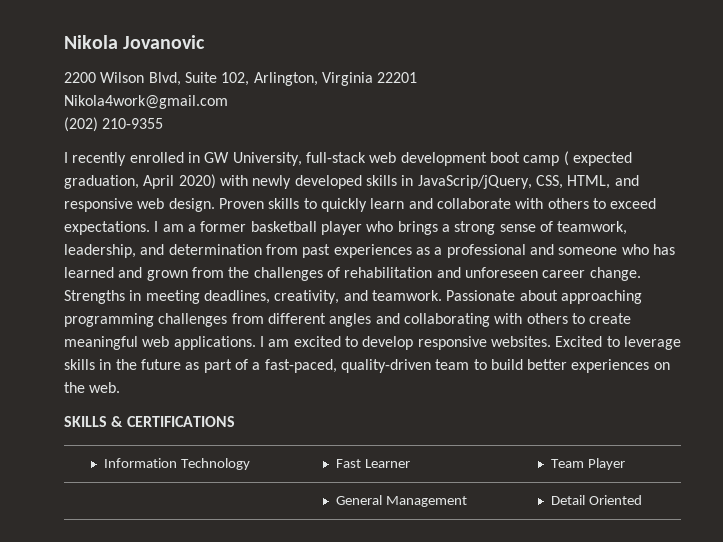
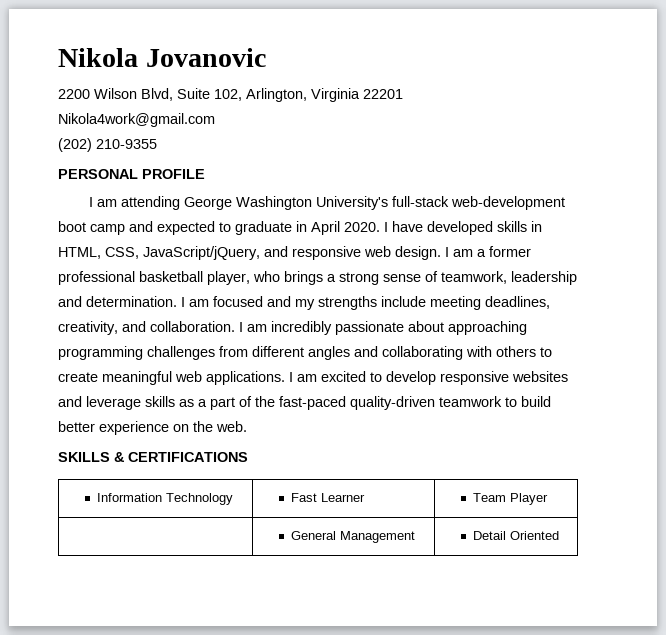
- I recently enrolled in GW University, full-stack web development boot camp ( expected graduation, April 2020) with newly developed skills in JavaScrip/jQuery, CSS, HTML, and responsive web design. Proven skills to quickly learn and collaborate with others to exceed expectations.
+ PERSONAL PROFILE
+ I am attending George Washington University's full-stack web-development boot camp and expected to graduate in April 2020. I have developed skills in HTML, CSS, JavaScript/jQuery, and responsive web design.
- I am a former basketball player who brings a strong sense of teamwork, leadership, and determination from past experiences as a professional and someone who has learned and grown from the challenges of rehabilitation and unforeseen career change. Strengths in meeting deadlines, creativity, and teamwork. Passionate about approaching programming challenges from different angles and collaborating with others to create meaningful web applications.
+ I am a former professional basketball player, who brings a strong sense of teamwork, leadership and determination. I am focused and my strengths include meeting deadlines, creativity, and collaboration. I am incredibly passionate about approaching programming challenges from different angles and collaborating with others to create meaningful web applications.
- I am excited to develop responsive websites. Excited to leverage skills in the future as part of a fast-paced, quality-driven team to build better experiences on the web.
+ I am excited to develop responsive websites and leverage skills as a part of the fast-paced quality-driven teamwork to build better experience on the web.

